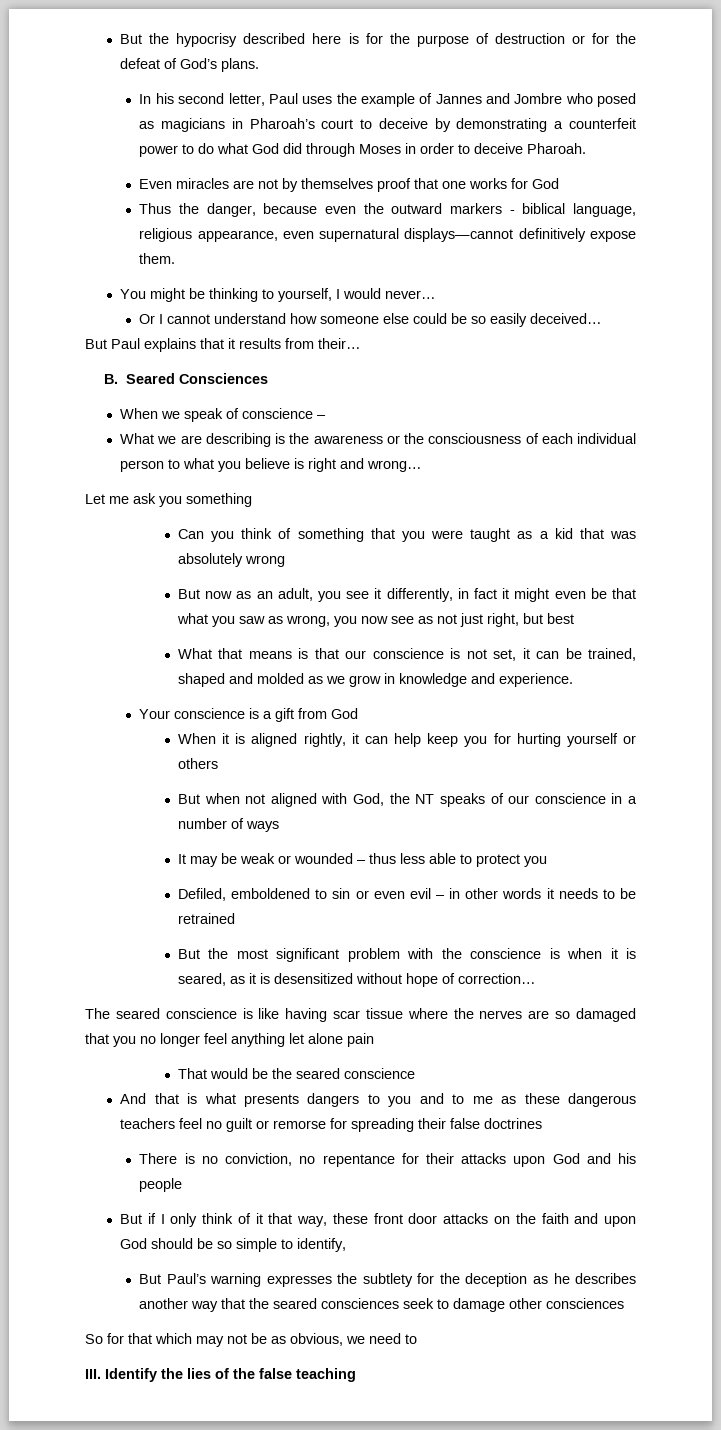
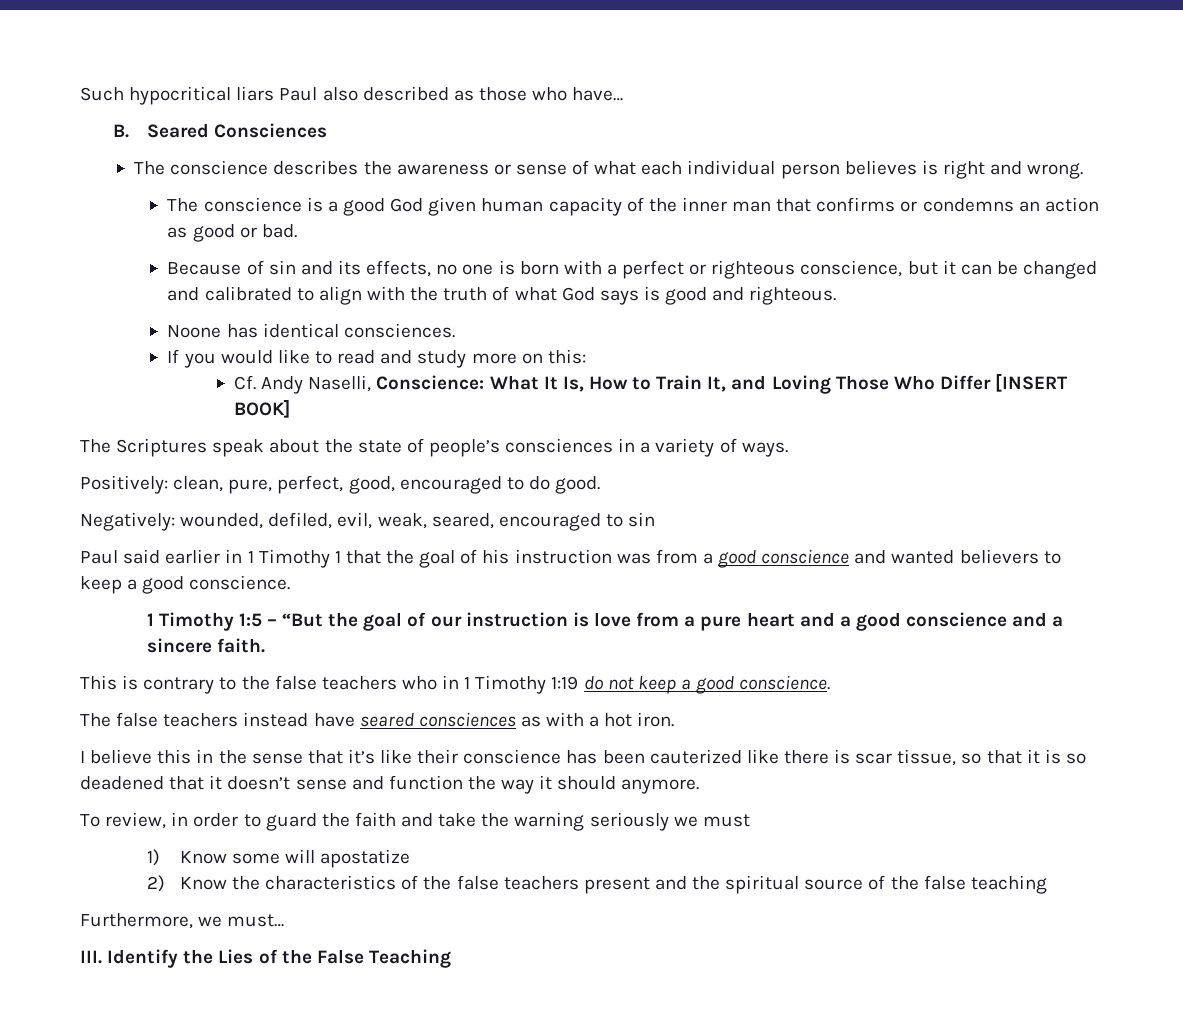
- But the hypocrisy described here is for the purpose of destruction or for the defeat of God’s plans.
- In his second letter, Paul uses the example of Jannes and Jombre who posed as magicians in Pharoah’s court to deceive by demonstrating a counterfeit power to do what God did through Moses in order to deceive Pharoah.
- Even miracles are not by themselves proof that one works for God
- Thus the danger, because even the outward markers - biblical language, religious appearance, even supernatural displays—cannot definitively expose them.
- You might be thinking to yourself, I would never…
- Or I cannot understand how someone else could be so easily deceived…
- But Paul explains that it results from their…
+ Such hypocritical liars Paul also described as those who have…
  B. Seared Consciences
- When we speak of conscience –
- What we are describing is the awareness or the consciousness of each individual person to what you believe is right and wrong…
- Let me ask you something
- Can you think of something that you were taught as a kid that was absolutely wrong
- But now as an adult, you see it differently, in fact it might even be that what you saw as wrong, you now see as not just right, but best
- What that means is that our conscience is not set, it can be trained, shaped and molded as we grow in knowledge and experience.
- Your conscience is a gift from God
- When it is aligned rightly, it can help keep you for hurting yourself or others
- But when not aligned with God, the NT speaks of our conscience in a number of ways
- It may be weak or wounded – thus less able to protect you
- Defiled, emboldened to sin or even evil – in other words it needs to be retrained
- But the most significant problem with the conscience is when it is seared, as it is desensitized without hope of correction…
- The seared conscience is like having scar tissue where the nerves are so damaged that you no longer feel anything let alone pain
- That would be the seared conscience
- And that is what presents dangers to you and to me as these dangerous teachers feel no guilt or remorse for spreading their false doctrines
- There is no conviction, no repentance for their attacks upon God and his people
- But if I only think of it that way, these front door attacks on the faith and upon God should be so simple to identify,
- But Paul’s warning expresses the subtlety for the deception as he describes another way that the seared consciences seek to damage other consciences
- So for that which may not be as obvious, we need to
+ The conscience describes the awareness or sense of what each individual person believes is right and wrong.
+ The conscience is a good God given human capacity of the inner man that confirms or condemns an action as good or bad.
+ Because of sin and its effects, no one is born with a perfect or righteous conscience, but it can be changed and calibrated to align with the truth of what God says is good and righteous.
+ Noone has identical consciences.
+ If you would like to read and study more on this:
+ Cf. Andy Naselli, Conscience: What It Is, How to Train It, and Loving Those Who Differ [INSERT BOOK]
+ The Scriptures speak about the state of people’s consciences in a variety of ways.
+ Positively: clean, pure, perfect, good, encouraged to do good.
+ Negatively: wounded, defiled, evil, weak, seared, encouraged to sin
+ Paul said earlier in 1 Timothy 1 that the goal of his instruction was from a good conscience and wanted believers to keep a good conscience.
+ 1 Timothy 1:5 – “But the goal of our instruction is love from a pure heart and a good conscience and a sincere faith.
+ This is contrary to the false teachers who in 1 Timothy 1:19 do not keep a good conscience.
+ The false teachers instead have seared consciences as with a hot iron.
+ I believe this in the sense that it’s like their conscience has been cauterized like there is scar tissue, so that it is so deadened that it doesn’t sense and function the way it should anymore.
+ To review, in order to guard the faith and take the warning seriously we must
+ 1) Know some will apostatize
+ 2) Know the characteristics of the false teachers present and the spiritual source of the false teaching
+ Furthermore, we must…
- III. Identify the lies of the false teaching
+ III. Identify the Lies of the False Teaching

